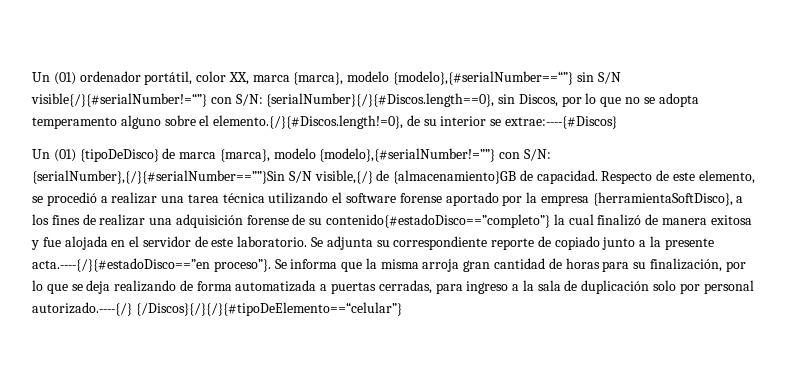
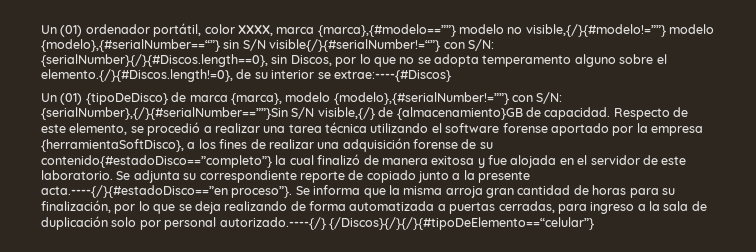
- Un (01) ordenador portátil, color XX, marca {marca}, modelo {modelo},{#serialNumber==“”} sin S/N visible{/}{#serialNumber!=“”} con S/N: {serialNumber}{/}{#Discos.length==0}, sin Discos, por lo que no se adopta temperamento alguno sobre el elemento.{/}{#Discos.length!=0}, de su interior se extrae:----{#Discos}
+ Un (01) ordenador portátil, color XXXX, marca {marca},{#modelo==””} modelo no visible,{/}{#modelo!=””} modelo {modelo},{#serialNumber==“”} sin S/N visible{/}{#serialNumber!=“”} con S/N: {serialNumber}{/}{#Discos.length==0}, sin Discos, por lo que no se adopta temperamento alguno sobre el elemento.{/}{#Discos.length!=0}, de su interior se extrae:----{#Discos}

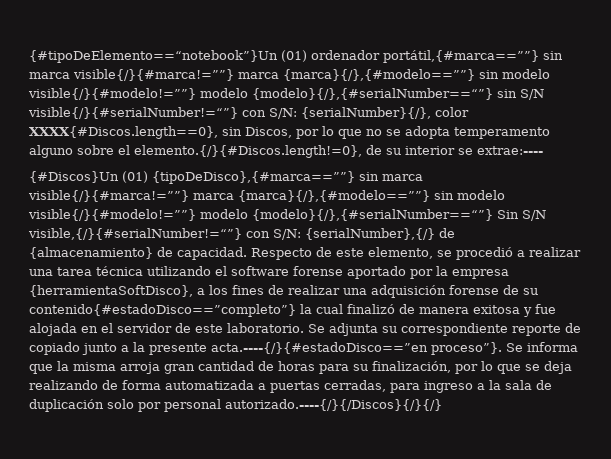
- Un (01) ordenador portátil, color XXXX, marca {marca},{#modelo==””} modelo no visible,{/}{#modelo!=””} modelo {modelo},{#serialNumber==“”} sin S/N visible{/}{#serialNumber!=“”} con S/N: {serialNumber}{/}{#Discos.length==0}, sin Discos, por lo que no se adopta temperamento alguno sobre el elemento.{/}{#Discos.length!=0}, de su interior se extrae:----{#Discos}
- Un (01) {tipoDeDisco} de marca {marca}, modelo {modelo},{#serialNumber!=””} con S/N: {serialNumber},{/}{#serialNumber==””}Sin S/N visible,{/} de {almacenamiento}GB de capacidad.
+ {#tipoDeElemento==“notebook”}Un (01) ordenador portátil,{#marca==””} sin marca visible{/}{#marca!=””} marca {marca}{/},{#modelo==””} sin modelo visible{/}{#modelo!=””} modelo {modelo}{/},{#serialNumber==“”} sin S/N visible{/}{#serialNumber!=“”} con S/N: {serialNumber}{/}, color XXXX{#Discos.length==0}, sin Discos, por lo que no se adopta temperamento alguno sobre el elemento.{/}{#Discos.length!=0}, de su interior se extrae:----
+ {#Discos}Un (01) {tipoDeDisco},{#marca==””} sin marca visible{/}{#marca!=””} marca {marca}{/},{#modelo==””} sin modelo visible{/}{#modelo!=””} modelo {modelo}{/},{#serialNumber==“”} Sin S/N visible,{/}{#serialNumber!=“”} con S/N: {serialNumber},{/} de {almacenamiento} de capacidad.
- Se informa que la misma arroja gran cantidad de horas para su finalización, por lo que se deja realizando de forma automatizada a puertas cerradas, para ingreso a la sala de duplicación solo por personal autorizado.----{/} {/Discos}{/}{/}{#tipoDeElemento==“celular”}
+ Se informa que la misma arroja gran cantidad de horas para su finalización, por lo que se deja realizando de forma automatizada a puertas cerradas, para ingreso a la sala de duplicación solo por personal autorizado.----{/}{/Discos}{/}{/}

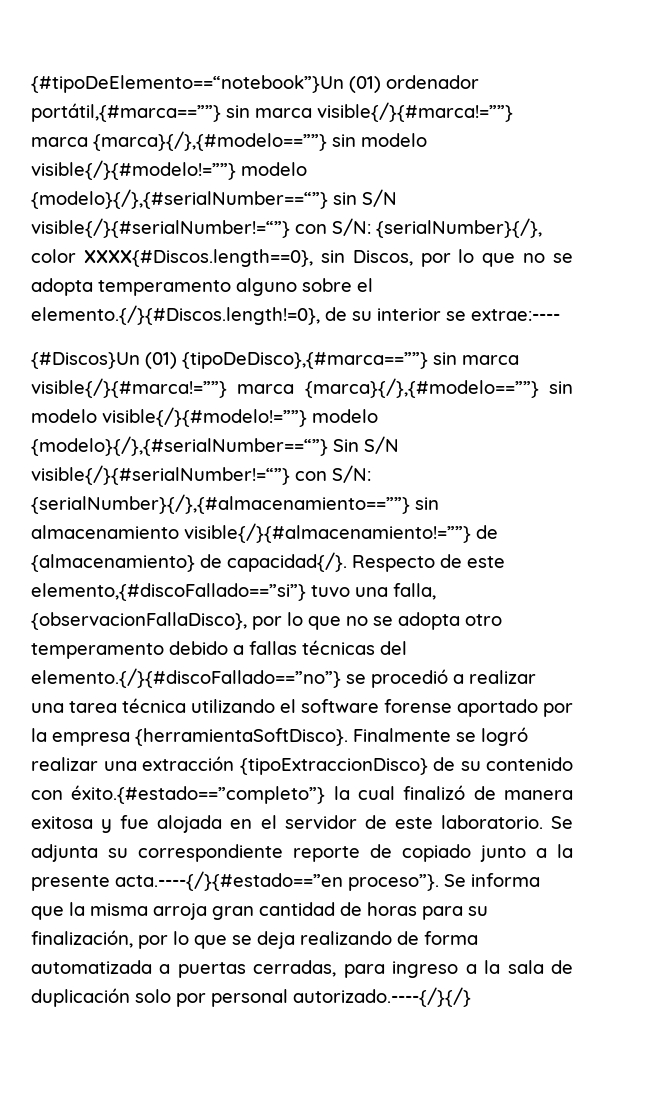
- {#Discos}Un (01) {tipoDeDisco},{#marca==””} sin marca visible{/}{#marca!=””} marca {marca}{/},{#modelo==””} sin modelo visible{/}{#modelo!=””} modelo {modelo}{/},{#serialNumber==“”} Sin S/N visible,{/}{#serialNumber!=“”} con S/N: {serialNumber},{/} de {almacenamiento} de capacidad.
+ {#Discos}Un (01) {tipoDeDisco},{#marca==””} sin marca visible{/}{#marca!=””} marca {marca}{/},{#modelo==””} sin modelo visible{/}{#modelo!=””} modelo {modelo}{/},{#serialNumber==“”} Sin S/N visible{/}{#serialNumber!=“”} con S/N: {serialNumber}{/},{#almacenamiento==””} sin almacenamiento visible{/}{#almacenamiento!=””} de {almacenamiento} de capacidad{/}.
- Respecto de este elemento, se procedió a realizar una tarea técnica utilizando el software forense aportado por la empresa {herramientaSoftDisco}, a los fines de realizar una adquisición forense de su contenido{#estadoDisco==”completo”} la cual finalizó de manera exitosa y fue alojada en el servidor de este laboratorio.
+ Respecto de este elemento,{#discoFallado==”si”} tuvo una falla, {observacionFallaDisco}, por lo que no se adopta otro temperamento debido a fallas técnicas del elemento.{/}{#discoFallado==”no”} se procedió a realizar una tarea técnica utilizando el software forense aportado por la empresa {herramientaSoftDisco}. Finalmente se logró realizar una extracción {tipoExtraccionDisco} de su contenido con éxito.{#estado==”completo”} la cual finalizó de manera exitosa y fue alojada en el servidor de este laboratorio.
- Se adjunta su correspondiente reporte de copiado junto a la presente acta.----{/}{#estadoDisco==”en proceso”}.
+ Se adjunta su correspondiente reporte de copiado junto a la presente acta.----{/}{#estado==”en proceso”}.
- Se informa que la misma arroja gran cantidad de horas para su finalización, por lo que se deja realizando de forma automatizada a puertas cerradas, para ingreso a la sala de duplicación solo por personal autorizado.----{/}{/Discos}{/}{/}
+ Se informa que la misma arroja gran cantidad de horas para su finalización, por lo que se deja realizando de forma automatizada a puertas cerradas, para ingreso a la sala de duplicación solo por personal autorizado.----{/}{/}

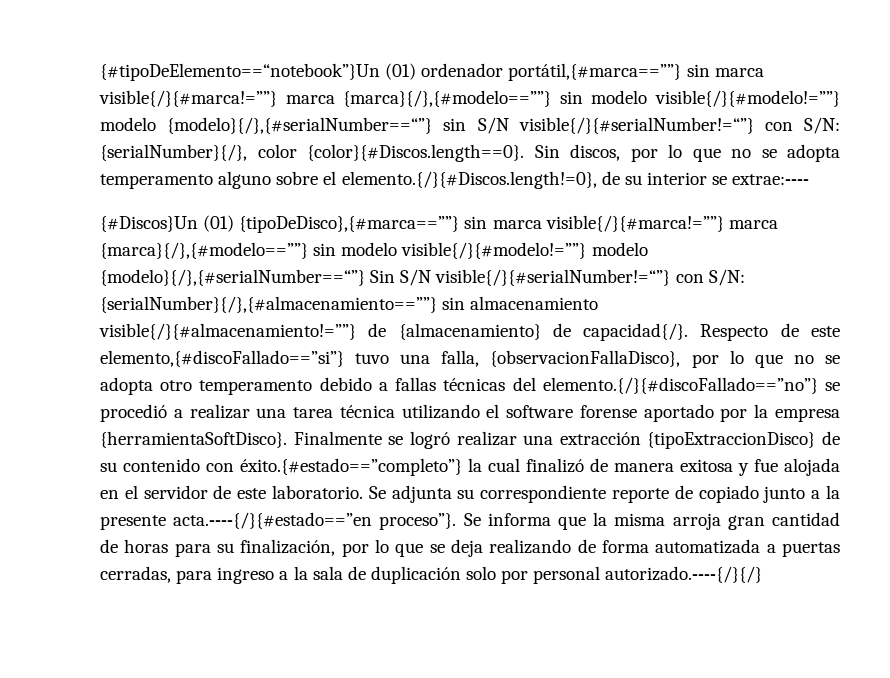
- {#tipoDeElemento==“notebook”}Un (01) ordenador portátil,{#marca==””} sin marca visible{/}{#marca!=””} marca {marca}{/},{#modelo==””} sin modelo visible{/}{#modelo!=””} modelo {modelo}{/},{#serialNumber==“”} sin S/N visible{/}{#serialNumber!=“”} con S/N: {serialNumber}{/}, color XXXX{#Discos.length==0}, sin Discos, por lo que no se adopta temperamento alguno sobre el elemento.{/}{#Discos.length!=0}, de su interior se extrae:----
+ {#tipoDeElemento==“notebook”}Un (01) ordenador portátil,{#marca==””} sin marca visible{/}{#marca!=””} marca {marca}{/},{#modelo==””} sin modelo visible{/}{#modelo!=””} modelo {modelo}{/},{#serialNumber==“”} sin S/N visible{/}{#serialNumber!=“”} con S/N: {serialNumber}{/}, color {color}{#Discos.length==0}. Sin discos, por lo que no se adopta temperamento alguno sobre el elemento.{/}{#Discos.length!=0}, de su interior se extrae:----

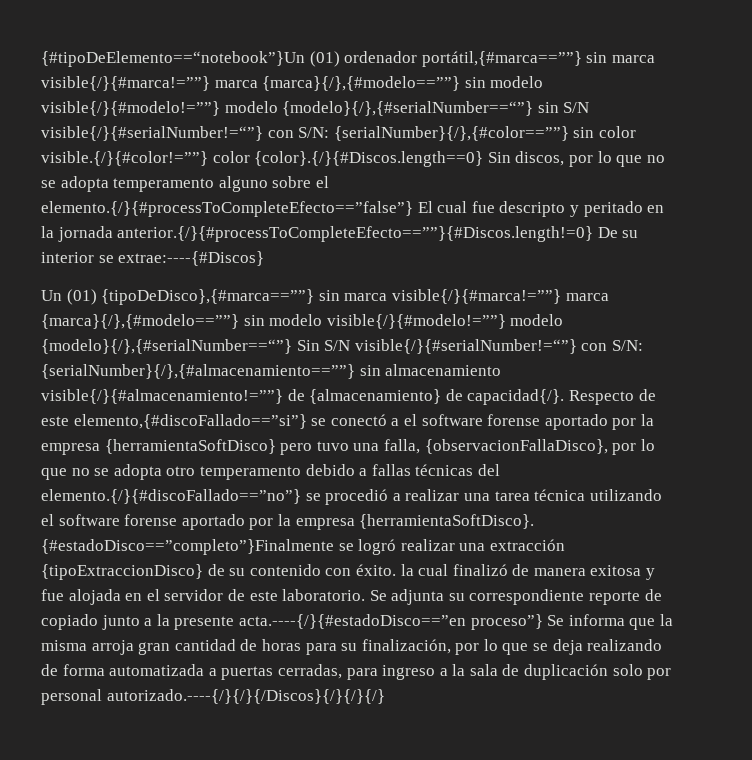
- {#tipoDeElemento==“notebook”}Un (01) ordenador portátil,{#marca==””} sin marca visible{/}{#marca!=””} marca {marca}{/},{#modelo==””} sin modelo visible{/}{#modelo!=””} modelo {modelo}{/},{#serialNumber==“”} sin S/N visible{/}{#serialNumber!=“”} con S/N: {serialNumber}{/}, color {color}{#Discos.length==0}. Sin discos, por lo que no se adopta temperamento alguno sobre el elemento.{/}{#Discos.length!=0}, de su interior se extrae:----
- {#Discos}Un (01) {tipoDeDisco},{#marca==””} sin marca visible{/}{#marca!=””} marca {marca}{/},{#modelo==””} sin modelo visible{/}{#modelo!=””} modelo {modelo}{/},{#serialNumber==“”} Sin S/N visible{/}{#serialNumber!=“”} con S/N: {serialNumber}{/},{#almacenamiento==””} sin almacenamiento visible{/}{#almacenamiento!=””} de {almacenamiento} de capacidad{/}.
+ {#tipoDeElemento==“notebook”}Un (01) ordenador portátil,{#marca==””} sin marca visible{/}{#marca!=””} marca {marca}{/},{#modelo==””} sin modelo visible{/}{#modelo!=””} modelo {modelo}{/},{#serialNumber==“”} sin S/N visible{/}{#serialNumber!=“”} con S/N: {serialNumber}{/},{#color==””} sin color visible.{/}{#color!=””} color {color}.{/}{#Discos.length==0} Sin discos, por lo que no se adopta temperamento alguno sobre el elemento.{/}{#processToCompleteEfecto==”false”} El cual fue descripto y peritado en la jornada anterior.{/}{#processToCompleteEfecto==””}{#Discos.length!=0} De su interior se extrae:----{#Discos}
+ Un (01) {tipoDeDisco},{#marca==””} sin marca visible{/}{#marca!=””} marca {marca}{/},{#modelo==””} sin modelo visible{/}{#modelo!=””} modelo {modelo}{/},{#serialNumber==“”} Sin S/N visible{/}{#serialNumber!=“”} con S/N: {serialNumber}{/},{#almacenamiento==””} sin almacenamiento visible{/}{#almacenamiento!=””} de {almacenamiento} de capacidad{/}.
- Respecto de este elemento,{#discoFallado==”si”} tuvo una falla, {observacionFallaDisco}, por lo que no se adopta otro temperamento debido a fallas técnicas del elemento.{/}{#discoFallado==”no”} se procedió a realizar una tarea técnica utilizando el software forense aportado por la empresa {herramientaSoftDisco}.
+ Respecto de este elemento,{#discoFallado==”si”} se conectó a el software forense aportado por la empresa {herramientaSoftDisco} pero tuvo una falla, {observacionFallaDisco}, por lo que no se adopta otro temperamento debido a fallas técnicas del elemento.{/}{#discoFallado==”no”} se procedió a realizar una tarea técnica utilizando el software forense aportado por la empresa {herramientaSoftDisco}.
- Finalmente se logró realizar una extracción {tipoExtraccionDisco} de su contenido con éxito.{#estado==”completo”} la cual finalizó de manera exitosa y fue alojada en el servidor de este laboratorio.
+ {#estadoDisco==”completo”}Finalmente se logró realizar una extracción {tipoExtraccionDisco} de su contenido con éxito. la cual finalizó de manera exitosa y fue alojada en el servidor de este laboratorio.
- Se adjunta su correspondiente reporte de copiado junto a la presente acta.----{/}{#estado==”en proceso”}. Se informa que la misma arroja gran cantidad de horas para su finalización, por lo que se deja realizando de forma automatizada a puertas cerradas, para ingreso a la sala de duplicación solo por personal autorizado.----{/}{/}
+ Se adjunta su correspondiente reporte de copiado junto a la presente acta.----{/}{#estadoDisco==”en proceso”} Se informa que la misma arroja gran cantidad de horas para su finalización, por lo que se deja realizando de forma automatizada a puertas cerradas, para ingreso a la sala de duplicación solo por personal autorizado.----{/}{/}{/Discos}{/}{/}{/}

